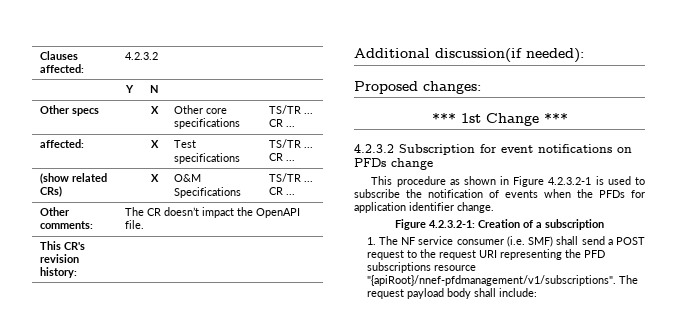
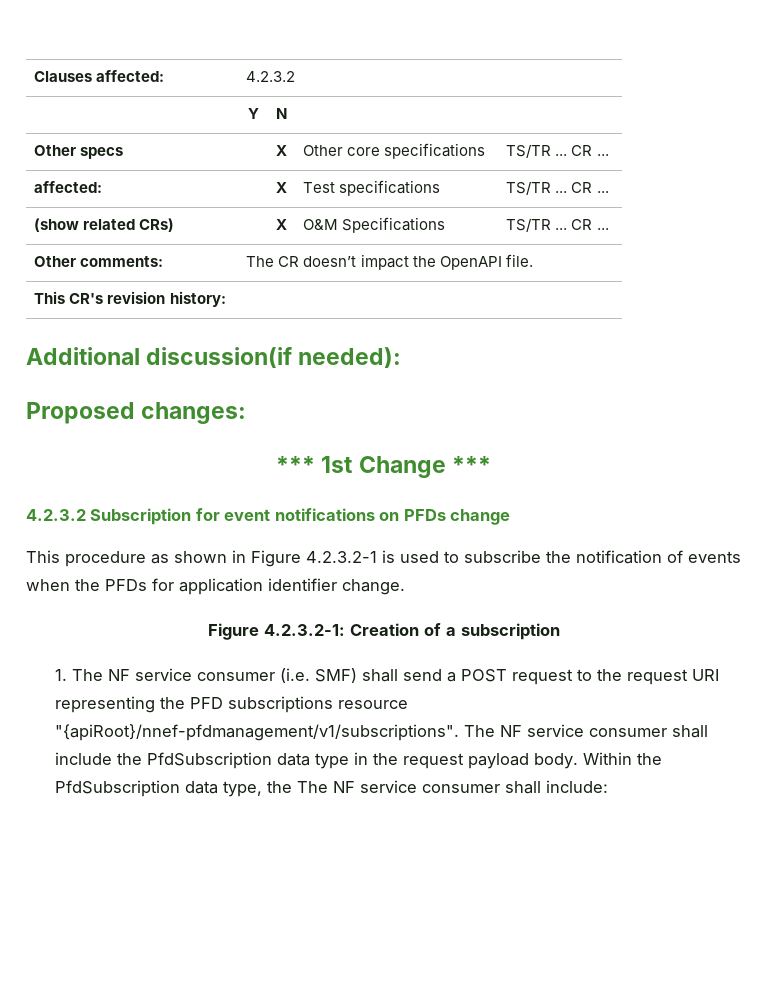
- The request payload body shall include:
+ The NF service consumer shall include the PfdSubscription data type in the request payload body. Within the PfdSubscription data type, the The NF service consumer shall include:

